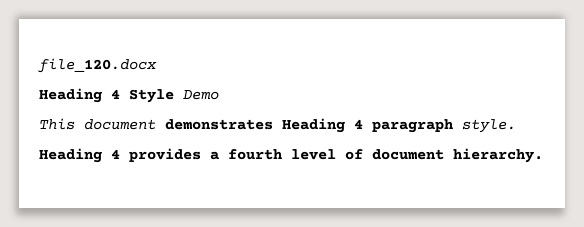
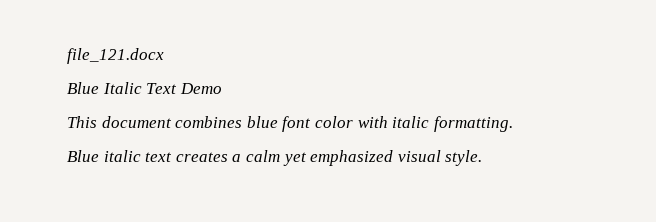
- file_120.docx
- Heading 4 Style Demo
+ file_121.docx
+ Blue Italic Text Demo
- This document demonstrates Heading 4 paragraph style.
- Heading 4 provides a fourth level of document hierarchy.
+ This document combines blue font color with italic formatting.
+ Blue italic text creates a calm yet emphasized visual style.

